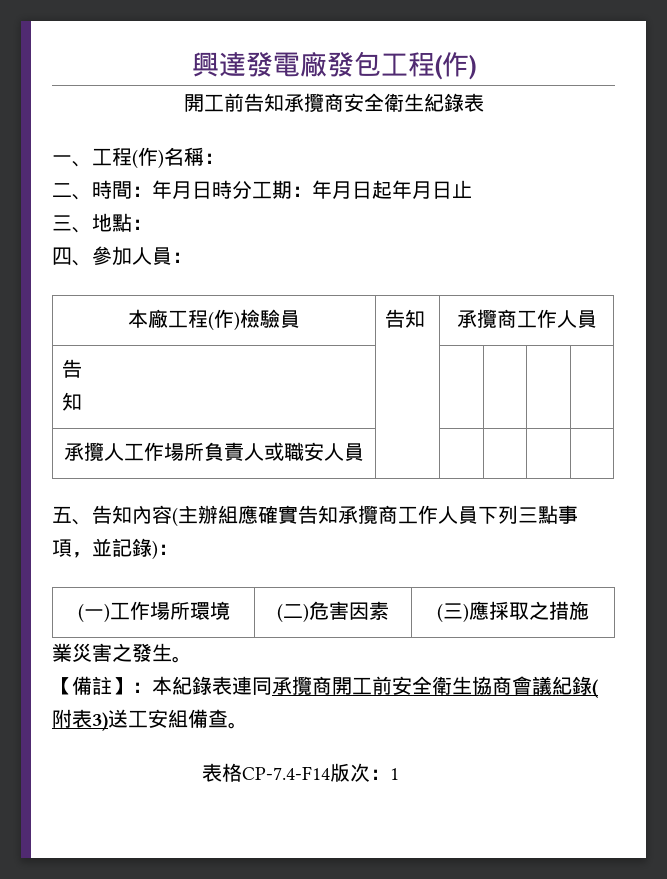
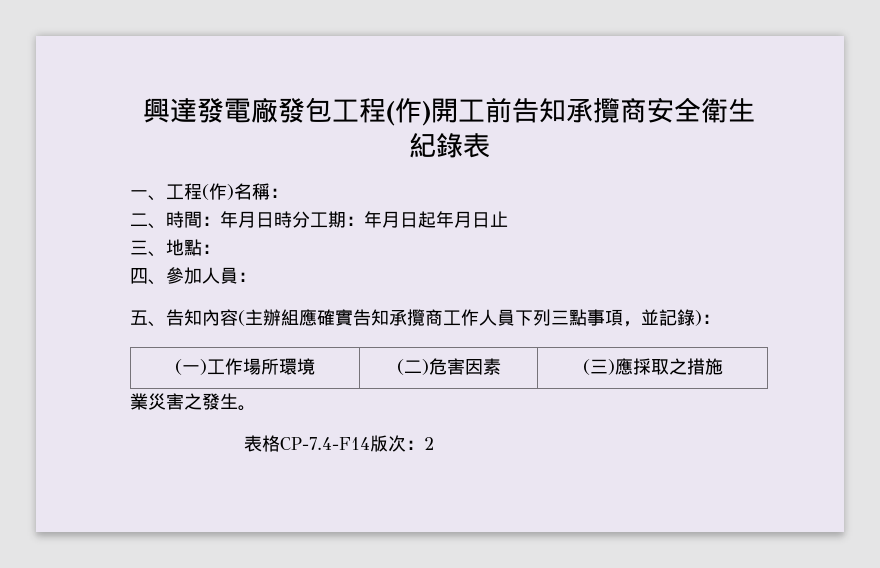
- 興達發電廠發包工程(作)
- 開工前告知承攬商安全衛生紀錄表
+ 興達發電廠發包工程(作)開工前告知承攬商安全衛生紀錄表
- 本廠工程(作)檢驗員 | 告知 | 承攬商工作人員
- 告
- 知 | | | | |
- 承攬人工作場所負責人或職安人員 | | | | |
- 【備註】：本紀錄表連同承攬商開工前安全衛生協商會議紀錄(附表3)送工安組備查。
- 表格CP-7.4-F14版次：1
+ 表格CP-7.4-F14版次：2

